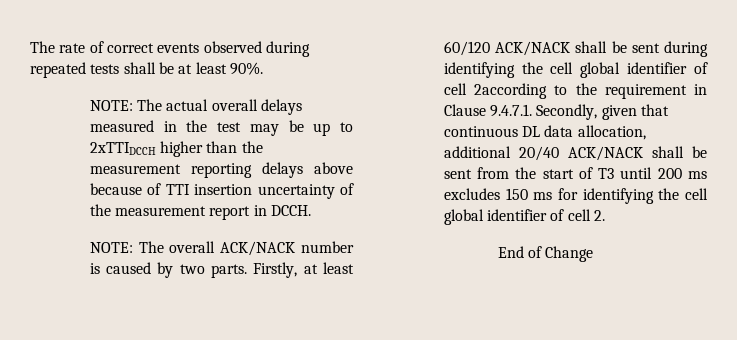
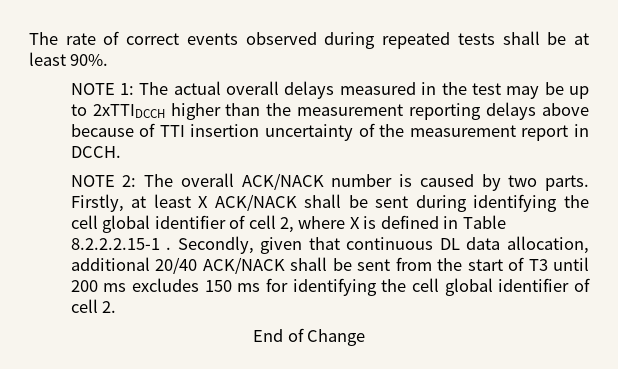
- NOTE: The actual overall delays measured in the test may be up to 2xTTIDCCH higher than the measurement reporting delays above because of TTI insertion uncertainty of the measurement report in DCCH.
+ NOTE 1: The actual overall delays measured in the test may be up to 2xTTIDCCH higher than the measurement reporting delays above because of TTI insertion uncertainty of the measurement report in DCCH.
- NOTE: The overall ACK/NACK number is caused by two parts.
+ NOTE 2: The overall ACK/NACK number is caused by two parts.
- Firstly, at least 60/120 ACK/NACK shall be sent during identifying the cell global identifier of cell 2according to the requirement in Clause 9.4.7.1. Secondly, given that continuous DL data allocation, additional 20/40 ACK/NACK shall be sent from the start of T3 until 200 ms excludes 150 ms for identifying the cell global identifier of cell 2.
+ Firstly, at least X ACK/NACK shall be sent during identifying the cell global identifier of cell 2, where X is defined in Table 8.2.2.2.15-1 . Secondly, given that continuous DL data allocation, additional 20/40 ACK/NACK shall be sent from the start of T3 until 200 ms excludes 150 ms for identifying the cell global identifier of cell 2.

